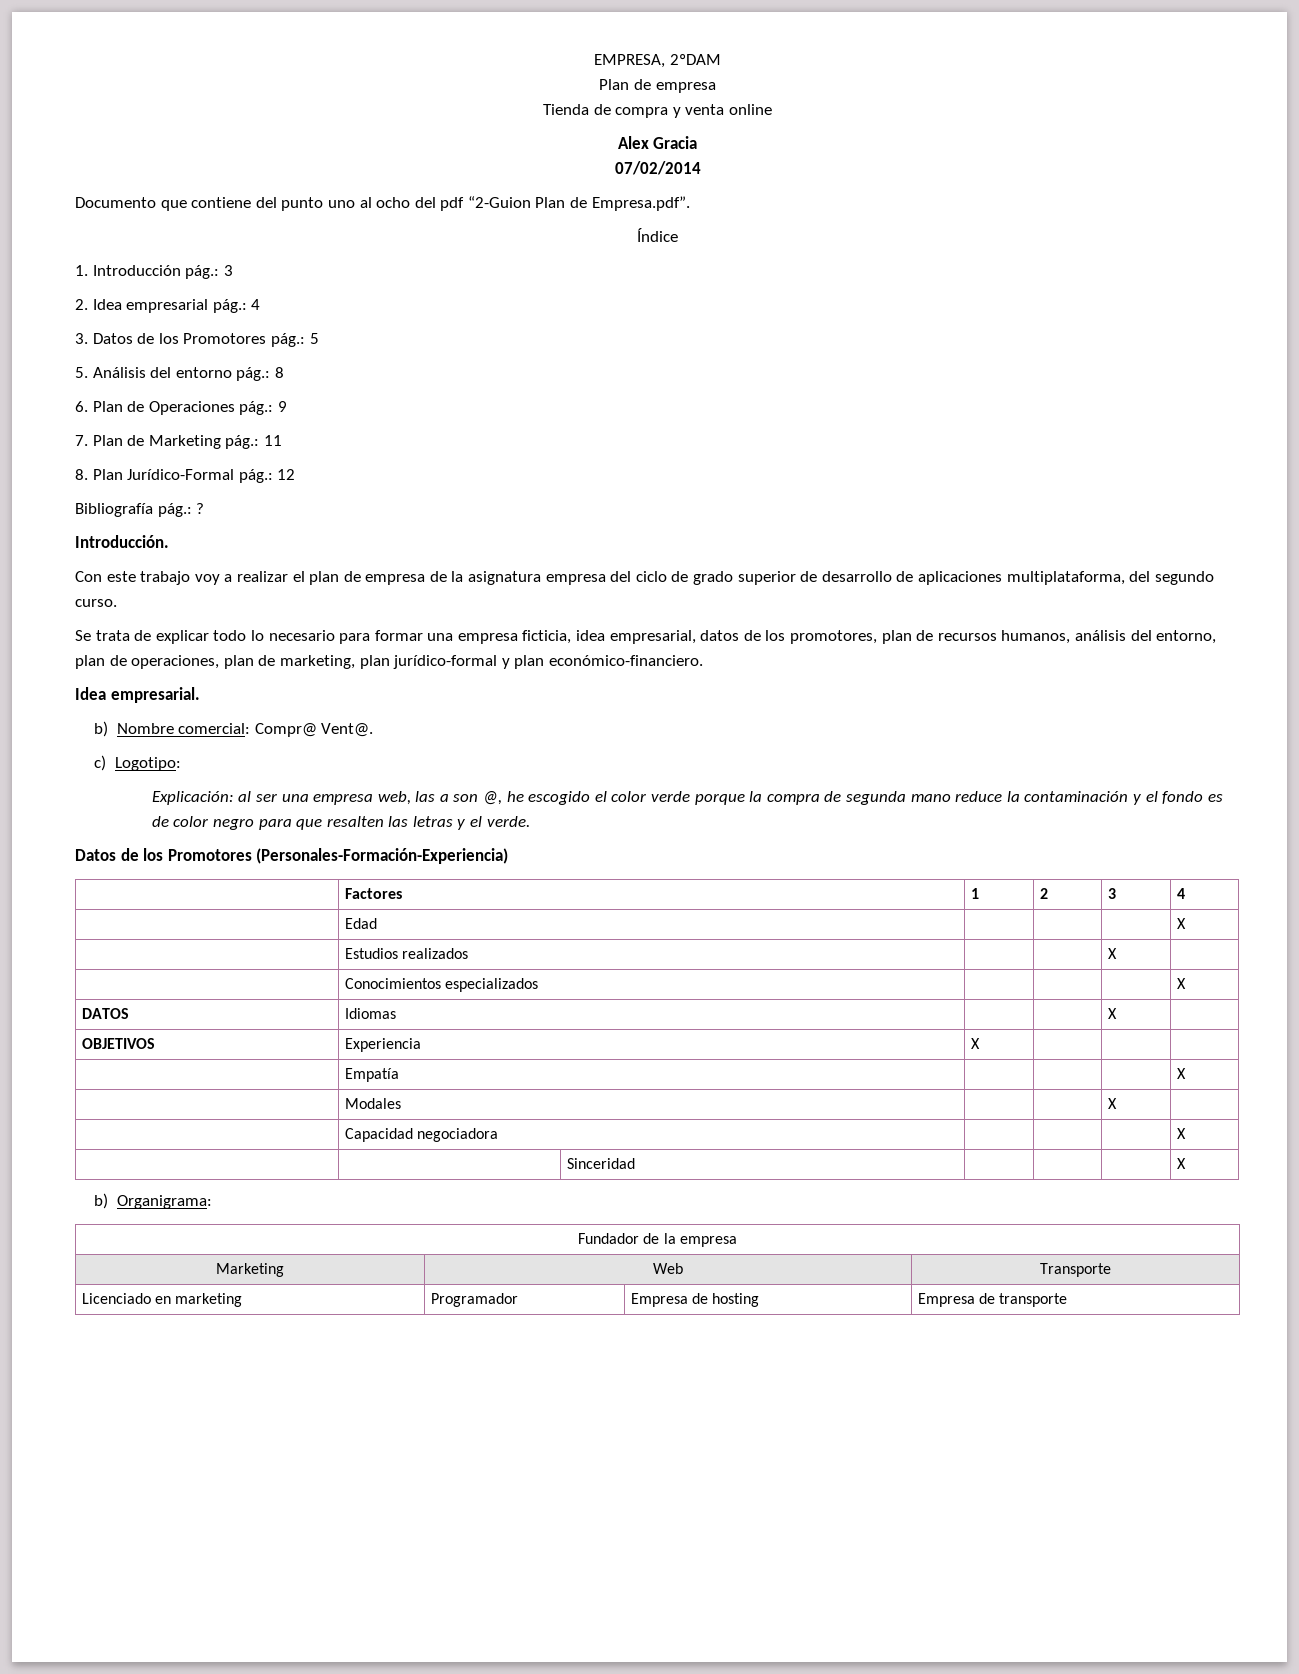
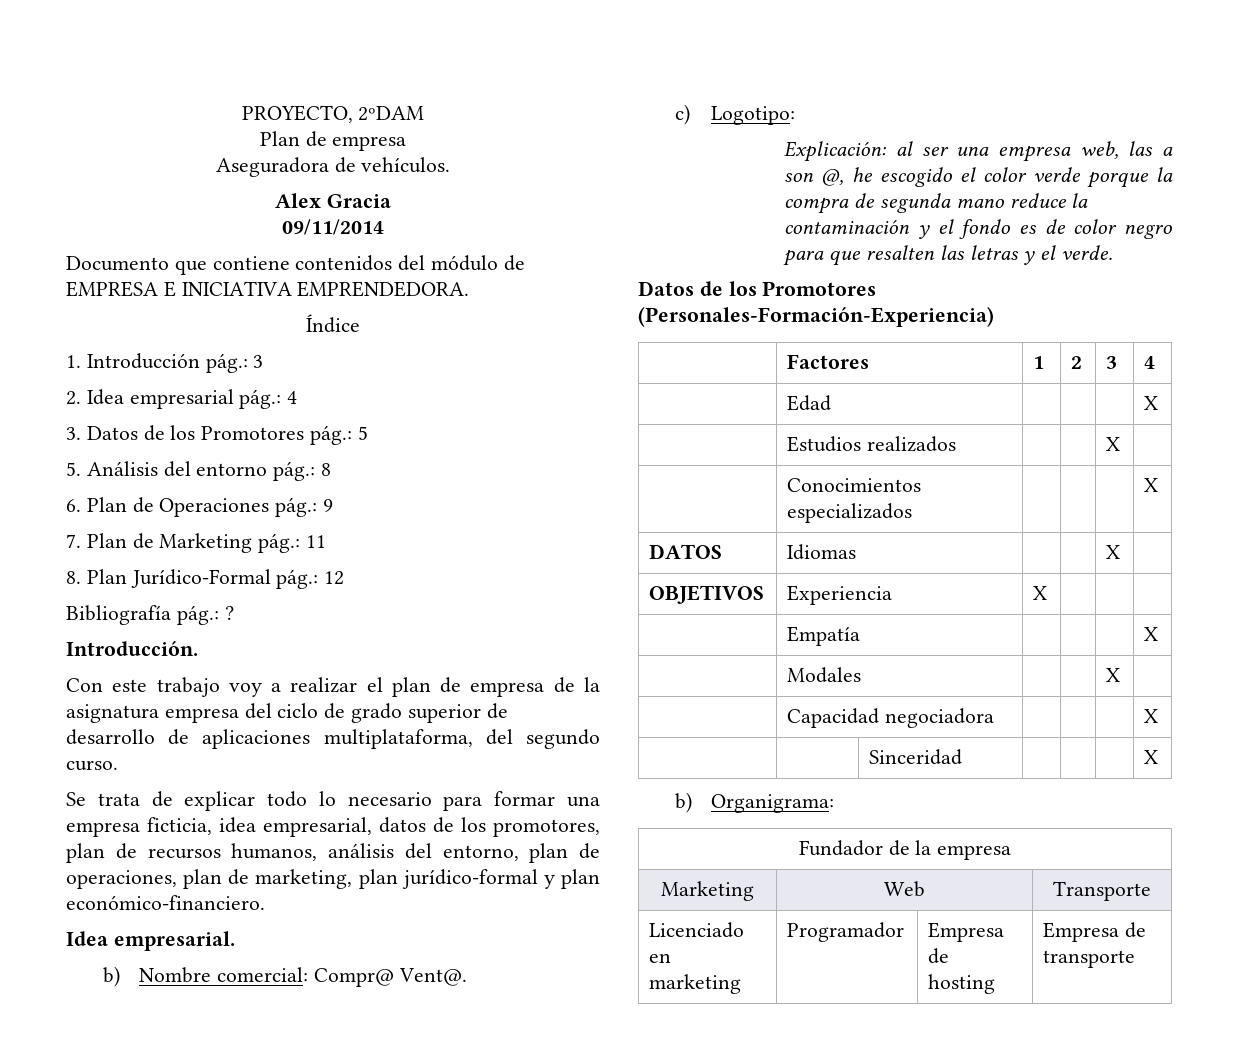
- EMPRESA, 2ºDAM
+ PROYECTO, 2ºDAM
- Tienda de compra y venta online
+ Aseguradora de vehículos.
- 07/02/2014
+ 09/11/2014
- Documento que contiene del punto uno al ocho del pdf “2-Guion Plan de Empresa.pdf”.
+ Documento que contiene contenidos del módulo de EMPRESA E INICIATIVA EMPRENDEDORA.

